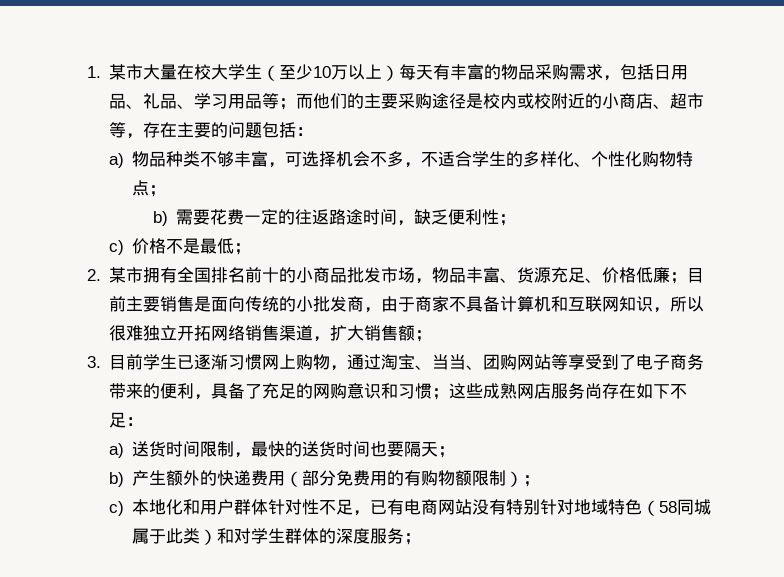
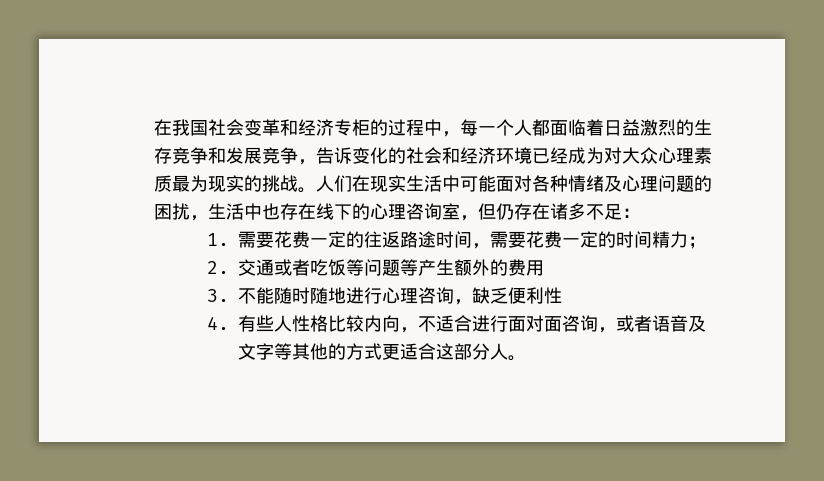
- 1.某市大量在校大学生（至少10万以上）每天有丰富的物品采购需求，包括日用品、礼品、学习用品等；而他们的主要采购途径是校内或校附近的小商店、超市等，存在主要的问题包括：
- a)物品种类不够丰富，可选择机会不多，不适合学生的多样化、个性化购物特点；
- b)需要花费一定的往返路途时间，缺乏便利性；
- c)价格不是最低；
- 2.某市拥有全国排名前十的小商品批发市场，物品丰富、货源充足、价格低廉；目前主要销售是面向传统的小批发商，由于商家不具备计算机和互联网知识，所以很难独立开拓网络销售渠道，扩大销售额；
- 3.目前学生已逐渐习惯网上购物，通过淘宝、当当、团购网站等享受到了电子商务带来的便利，具备了充足的网购意识和习惯；这些成熟网店服务尚存在如下不足：
- a)送货时间限制，最快的送货时间也要隔天；
- b)产生额外的快递费用（部分免费用的有购物额限制）；
- c)本地化和用户群体针对性不足，已有电商网站没有特别针对地域特色（58同城属于此类）和对学生群体的深度服务；
+ 在我国社会变革和经济专柜的过程中，每一个人都面临着日益激烈的生存竞争和发展竞争，告诉变化的社会和经济环境已经成为对大众心理素质最为现实的挑战。人们在现实生活中可能面对各种情绪及心理问题的困扰，生活中也存在线下的心理咨询室，但仍存在诸多不足：
+ 1.需要花费一定的往返路途时间，需要花费一定的时间精力；
+ 2.交通或者吃饭等问题等产生额外的费用
+ 3.不能随时随地进行心理咨询，缺乏便利性
+ 4.有些人性格比较内向，不适合进行面对面咨询，或者语音及文字等其他的方式更适合这部分人。

